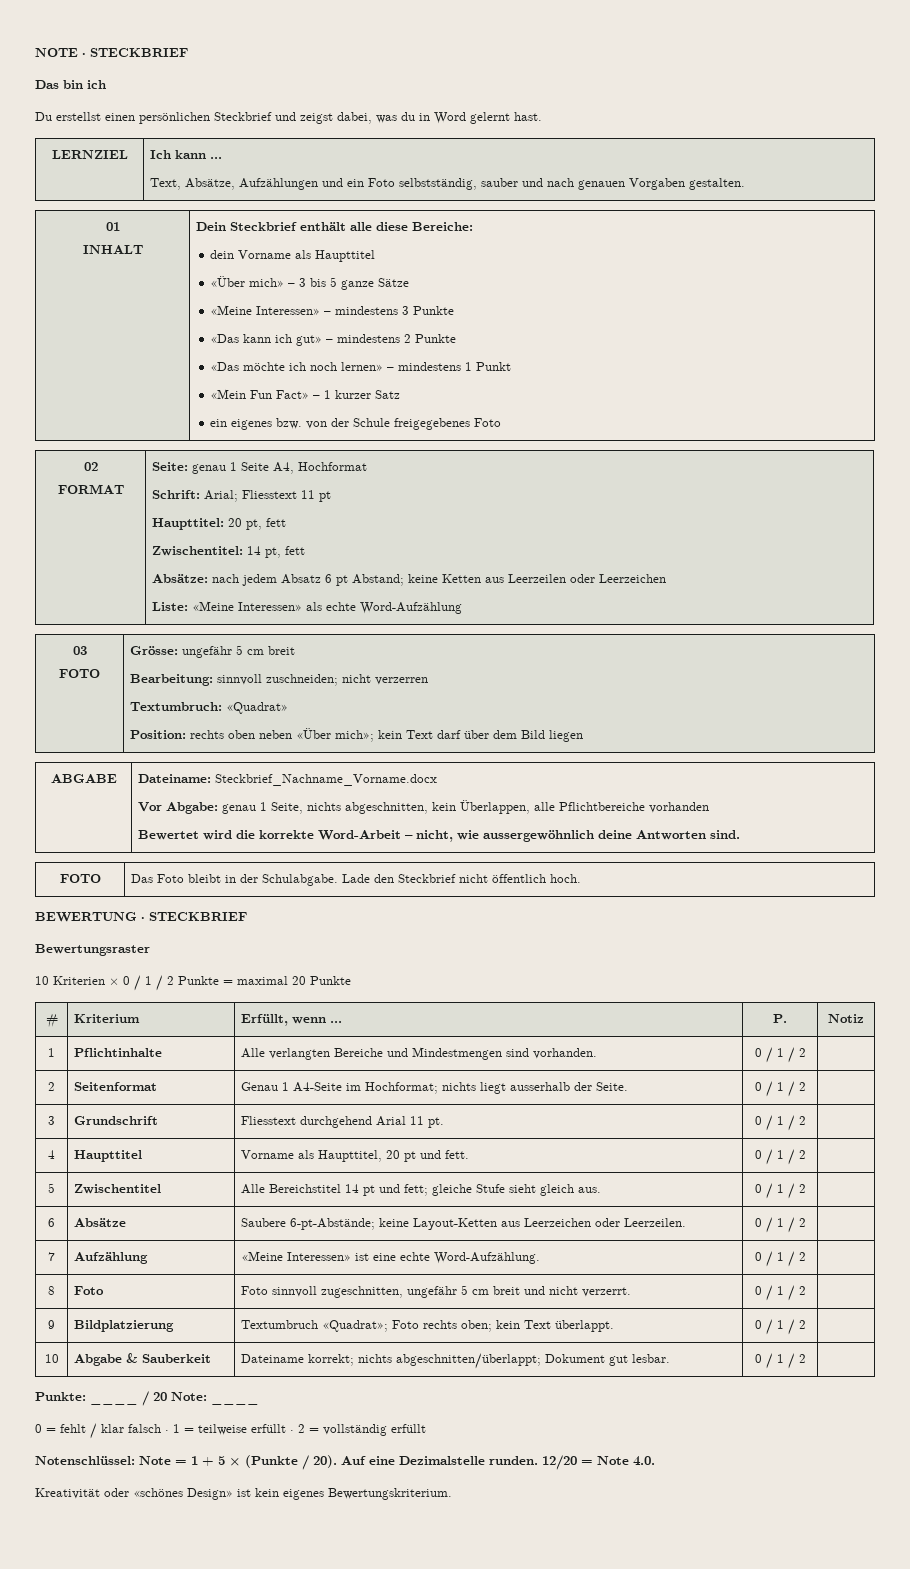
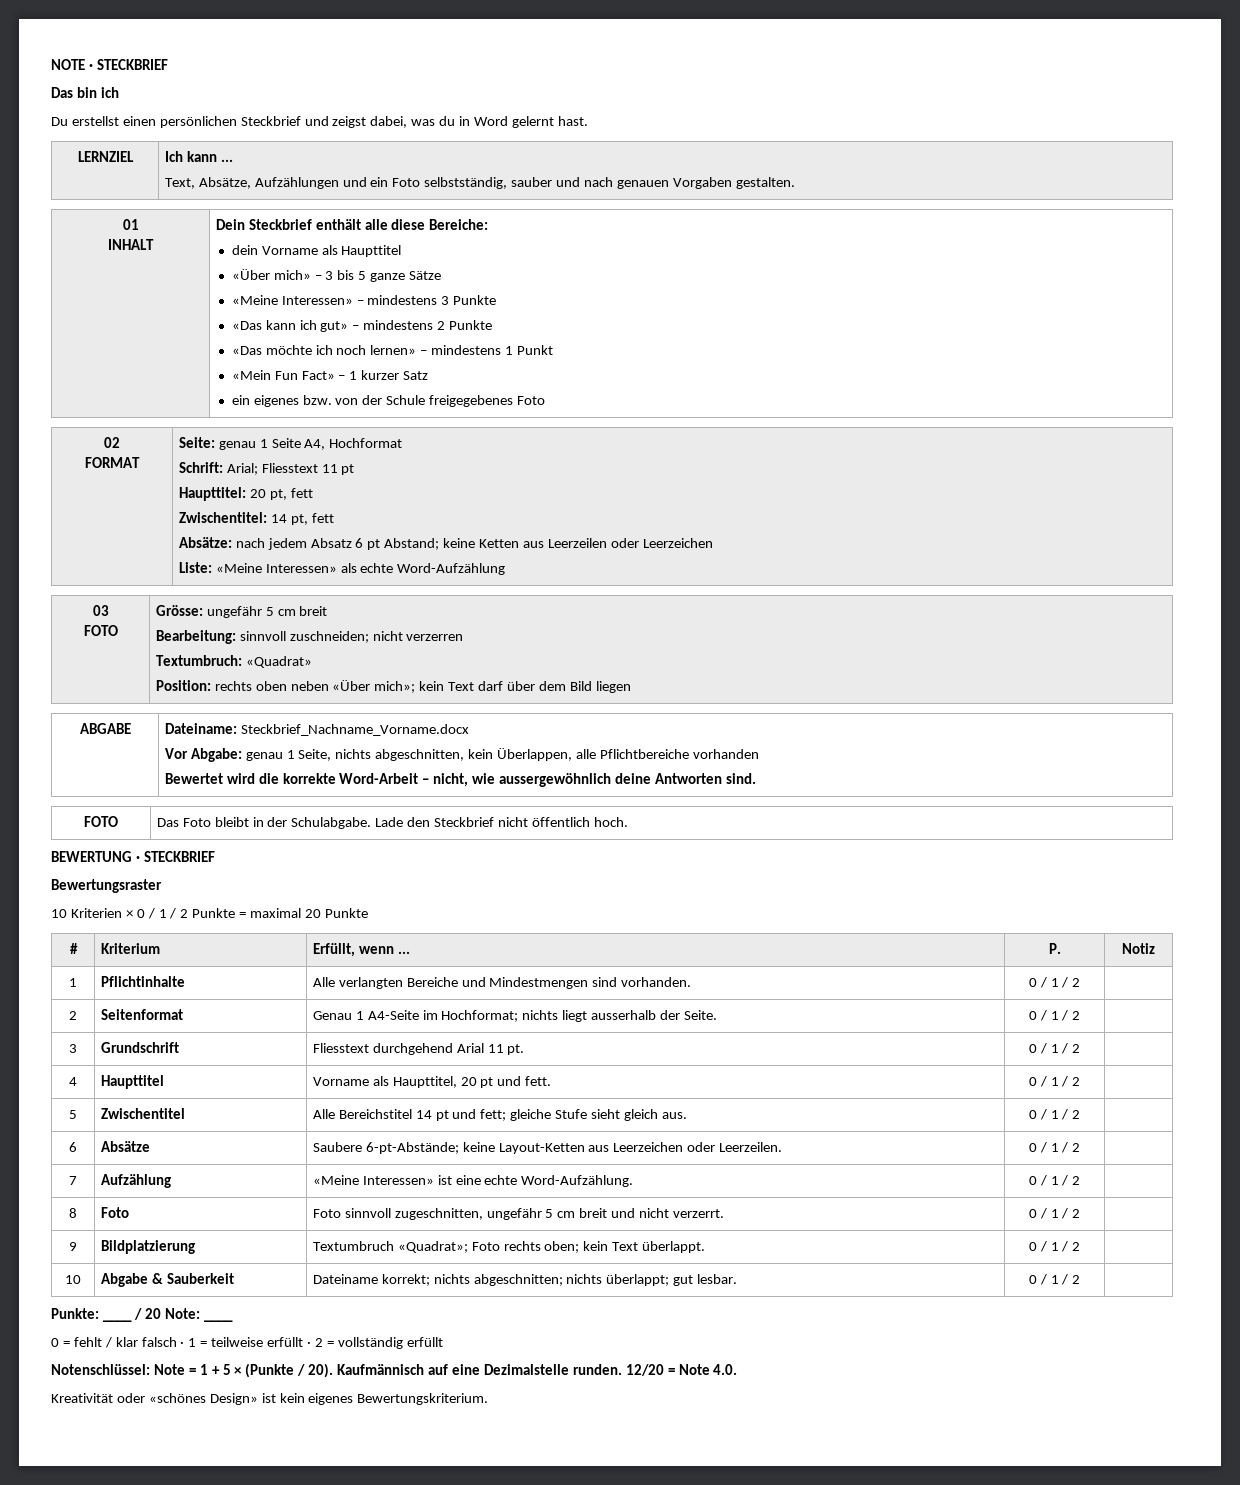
- 10 | Abgabe & Sauberkeit | Dateiname korrekt; nichts abgeschnitten/überlappt; Dokument gut lesbar. | 0 / 1 / 2 |
+ 10 | Abgabe & Sauberkeit | Dateiname korrekt; nichts abgeschnitten; nichts überlappt; gut lesbar. | 0 / 1 / 2 |
- Auf eine Dezimalstelle runden.
+ Kaufmännisch auf eine Dezimalstelle runden.

